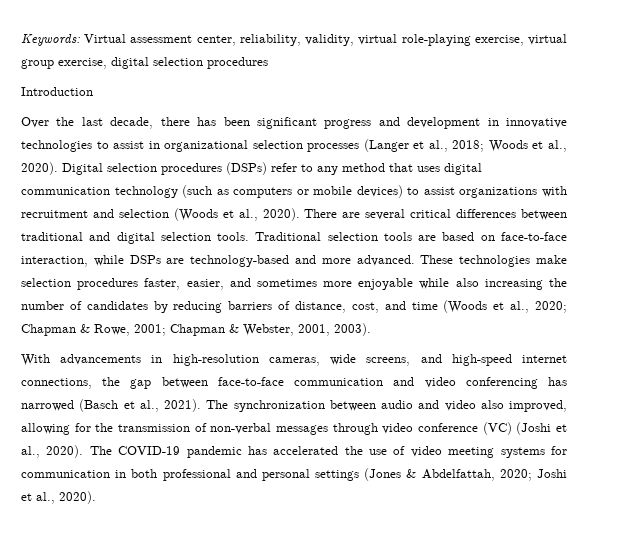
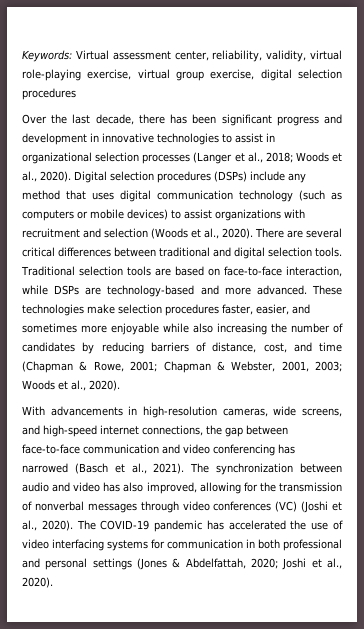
- Introduction
- Digital selection procedures (DSPs) refer to any method that uses digital communication technology (such as computers or mobile devices) to assist organizations with recruitment and selection (Woods et al., 2020).
+ Digital selection procedures (DSPs) include any method that uses digital communication technology (such as computers or mobile devices) to assist organizations with recruitment and selection (Woods et al., 2020).
- These technologies make selection procedures faster, easier, and sometimes more enjoyable while also increasing the number of candidates by reducing barriers of distance, cost, and time (Woods et al., 2020; Chapman & Rowe, 2001; Chapman & Webster, 2001, 2003).
+ These technologies make selection procedures faster, easier, and sometimes more enjoyable while also increasing the number of candidates by reducing barriers of distance, cost, and time (Chapman & Rowe, 2001; Chapman & Webster, 2001, 2003; Woods et al., 2020).
- The synchronization between audio and video also improved, allowing for the transmission of non-verbal messages through video conference (VC) (Joshi et al., 2020).
+ The synchronization between audio and video has also improved, allowing for the transmission of nonverbal messages through video conferences (VC) (Joshi et al., 2020).
- The COVID-19 pandemic has accelerated the use of video meeting systems for communication in both professional and personal settings (Jones & Abdelfattah, 2020; Joshi et al., 2020).
+ The COVID-19 pandemic has accelerated the use of video interfacing systems for communication in both professional and personal settings (Jones & Abdelfattah, 2020; Joshi et al., 2020).

